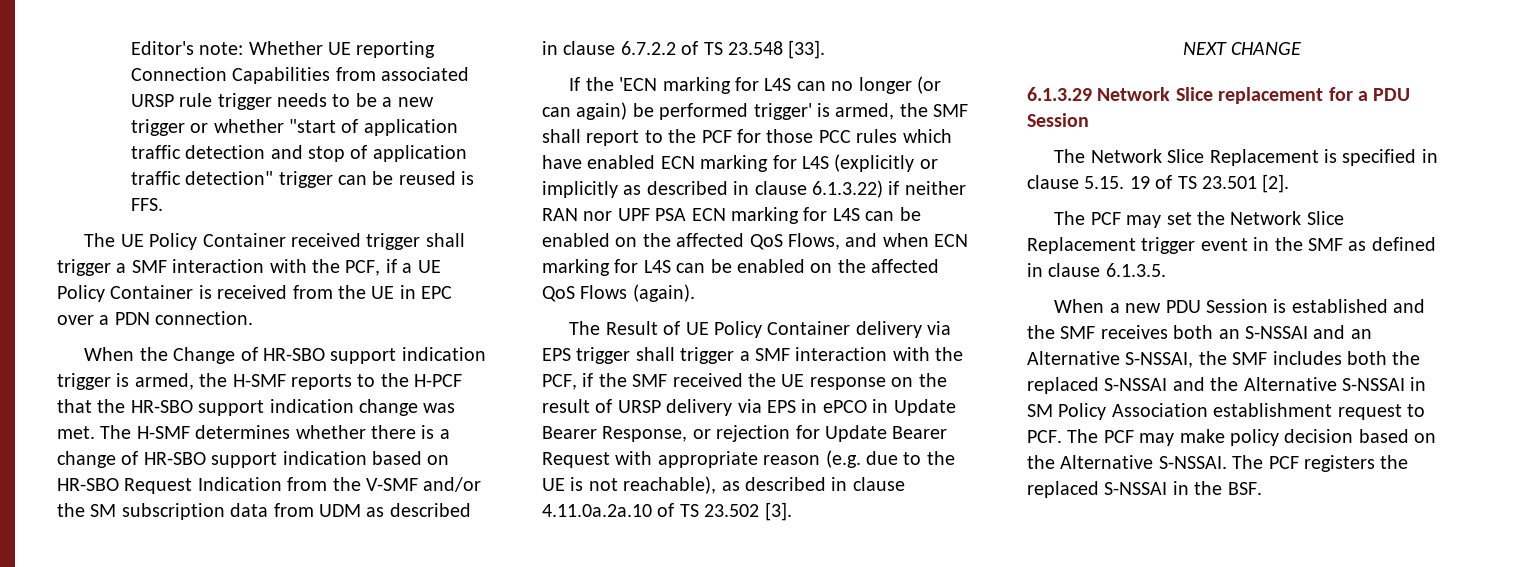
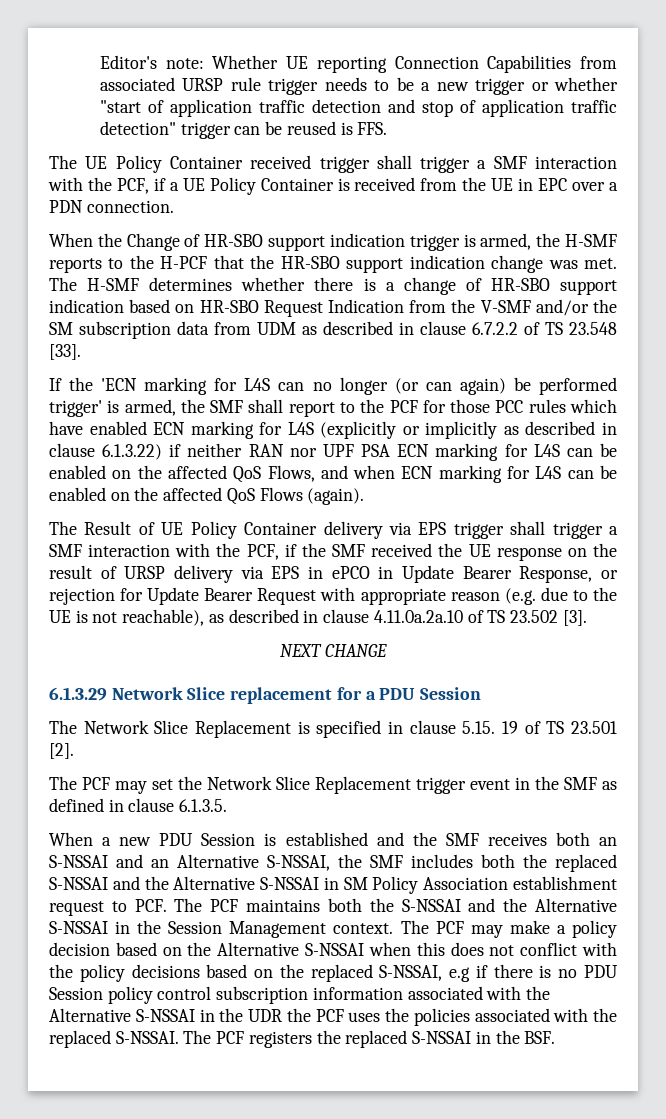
- When a new PDU Session is established and the SMF receives both an S-NSSAI and an Alternative S-NSSAI, the SMF includes both the replaced S-NSSAI and the Alternative S-NSSAI in SM Policy Association establishment request to PCF. The PCF may make policy decision based on the Alternative S-NSSAI.
+ When a new PDU Session is established and the SMF receives both an S-NSSAI and an Alternative S-NSSAI, the SMF includes both the replaced S-NSSAI and the Alternative S-NSSAI in SM Policy Association establishment request to PCF. The PCF maintains both the S-NSSAI and the Alternative S-NSSAI in the Session Management context. The PCF may make a policy decision based on the Alternative S-NSSAI when this does not conflict with the policy decisions based on the replaced S-NSSAI, e.g if there is no PDU Session policy control subscription information associated with the Alternative S-NSSAI in the UDR the PCF uses the policies associated with the replaced S-NSSAI.

